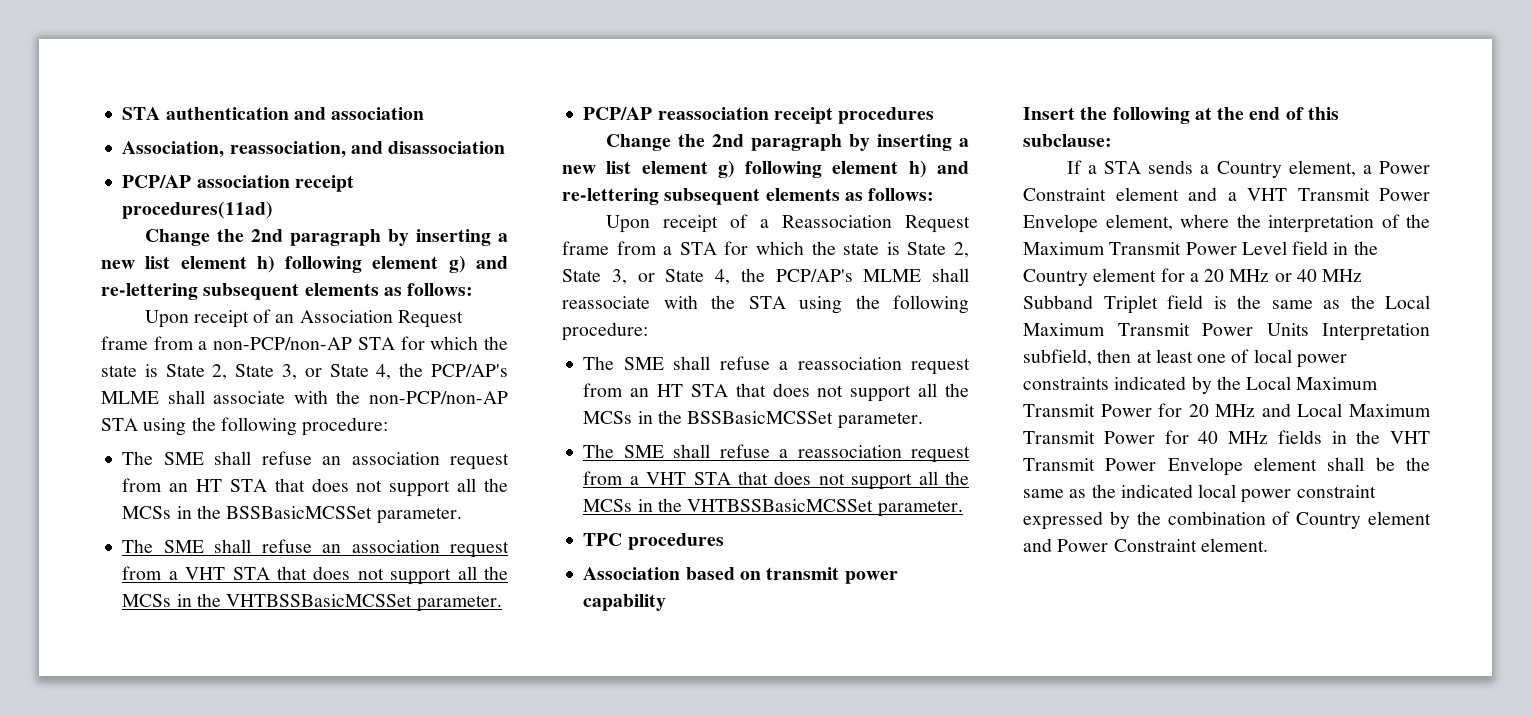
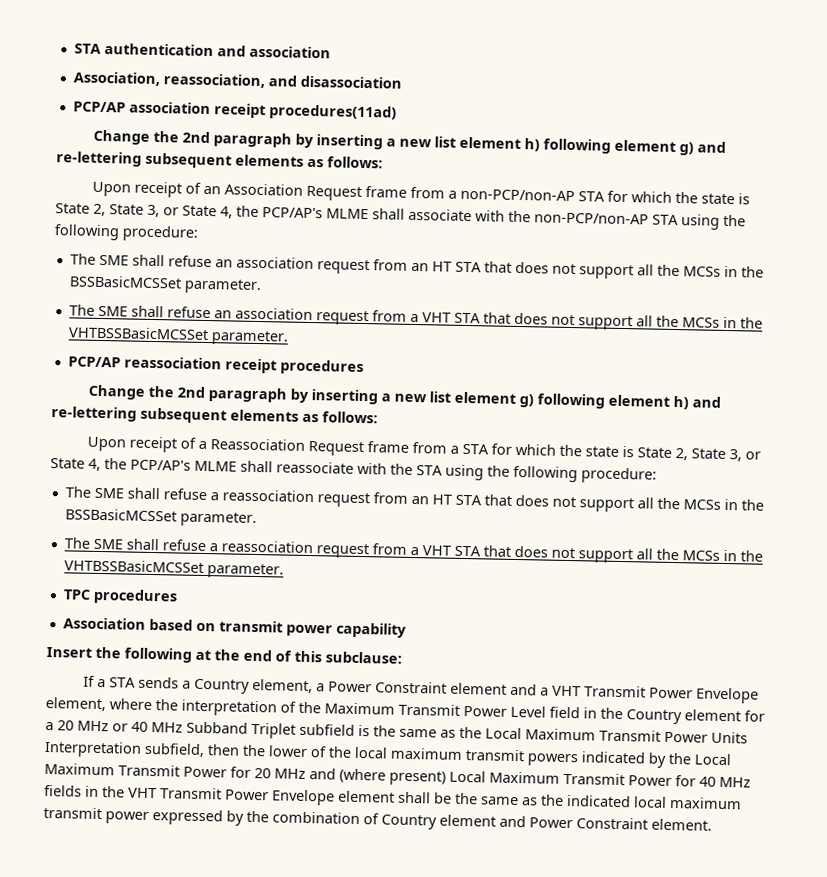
- If a STA sends a Country element, a Power Constraint element and a VHT Transmit Power Envelope element, where the interpretation of the Maximum Transmit Power Level field in the Country element for a 20 MHz or 40 MHz Subband Triplet field is the same as the Local Maximum Transmit Power Units Interpretation subfield, then at least one of local power constraints indicated by the Local Maximum Transmit Power for 20 MHz and Local Maximum Transmit Power for 40 MHz fields in the VHT Transmit Power Envelope element shall be the same as the indicated local power constraint expressed by the combination of Country element and Power Constraint element.
+ If a STA sends a Country element, a Power Constraint element and a VHT Transmit Power Envelope element, where the interpretation of the Maximum Transmit Power Level field in the Country element for a 20 MHz or 40 MHz Subband Triplet subfield is the same as the Local Maximum Transmit Power Units Interpretation subfield, then the lower of the local maximum transmit powers indicated by the Local Maximum Transmit Power for 20 MHz and (where present) Local Maximum Transmit Power for 40 MHz fields in the VHT Transmit Power Envelope element shall be the same as the indicated local maximum transmit power expressed by the combination of Country element and Power Constraint element.

